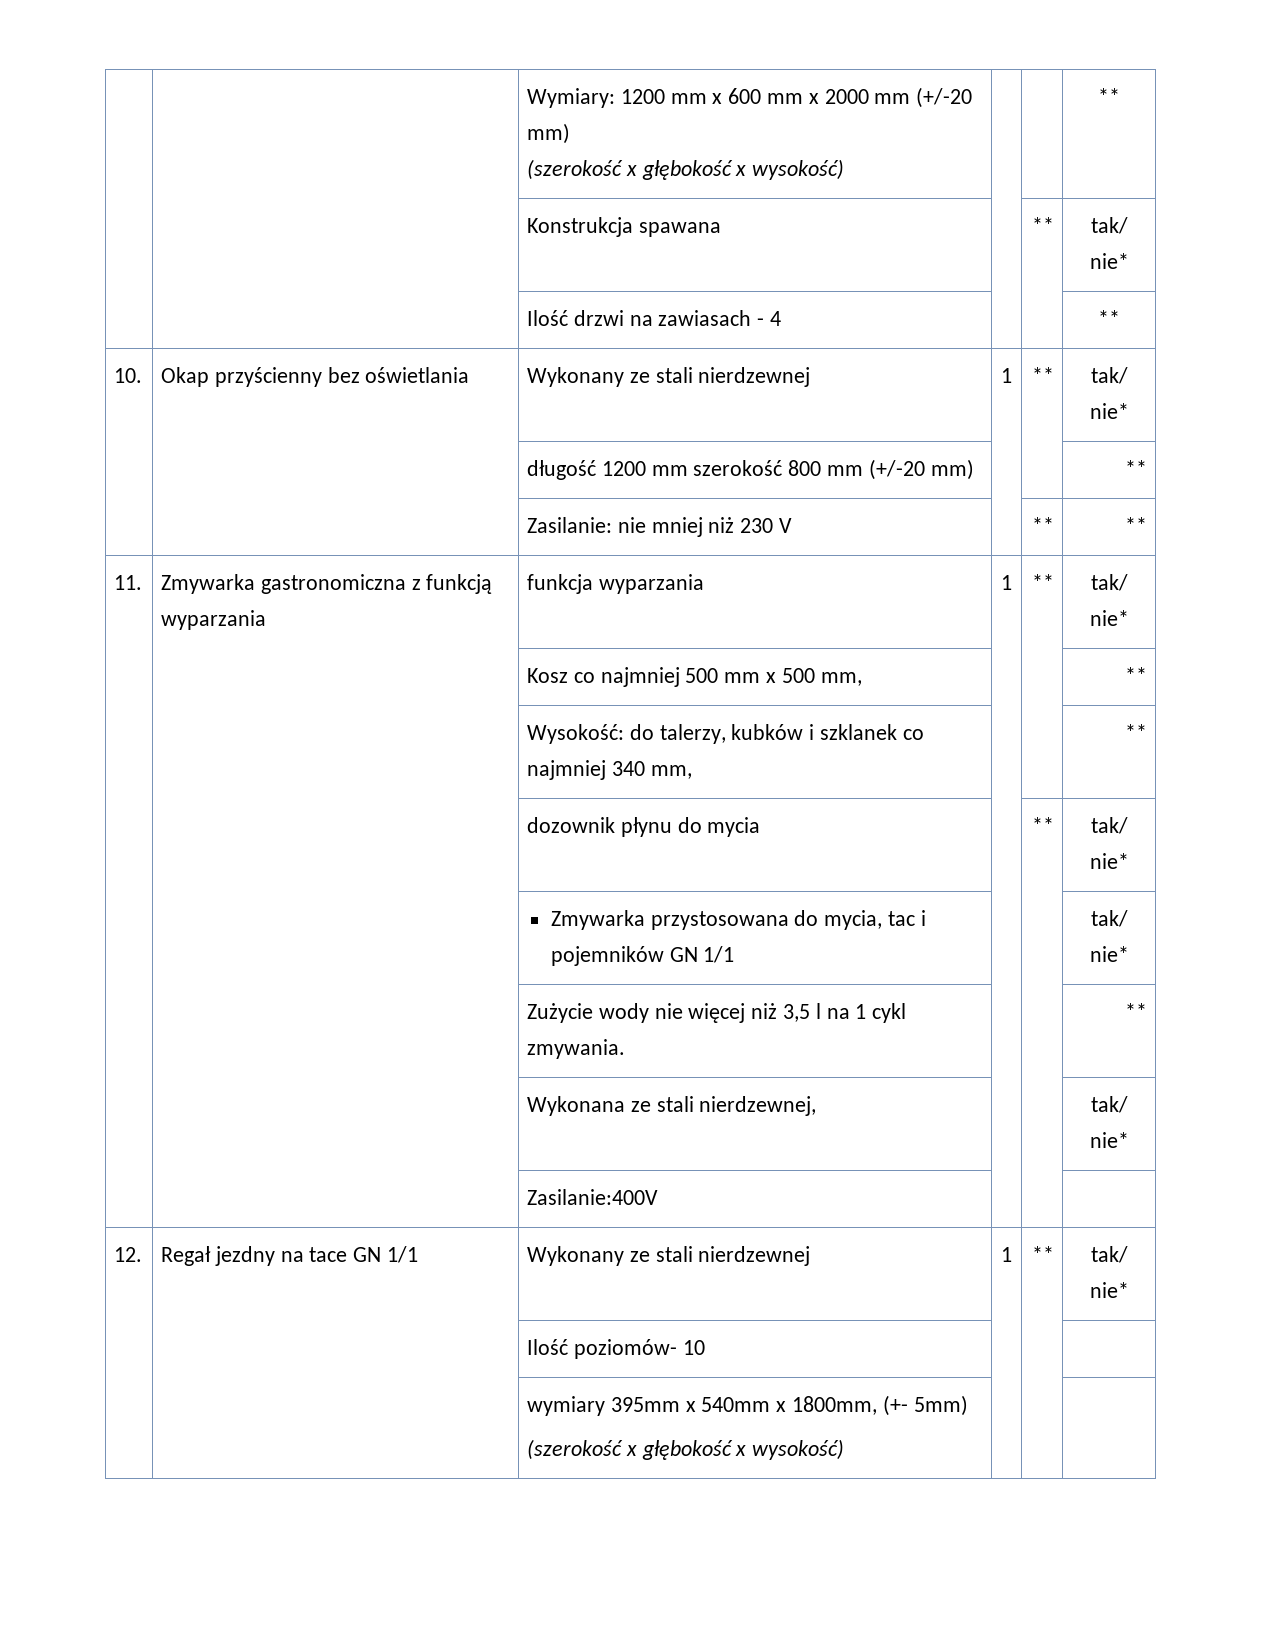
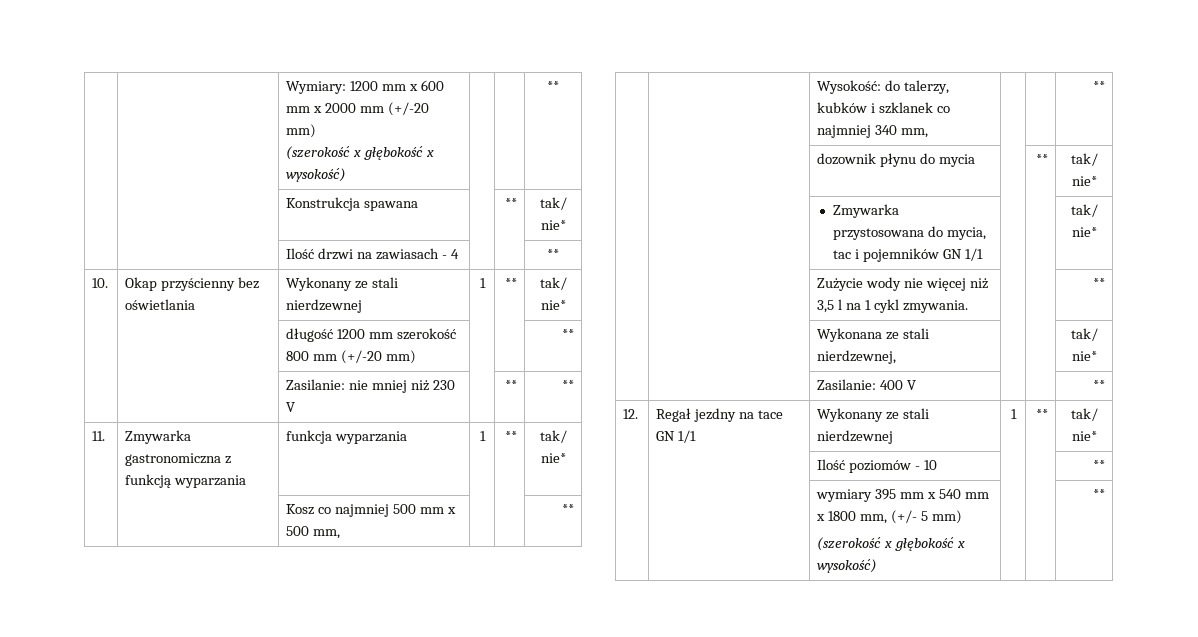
- | | Zasilanie:400V | | |
+ | | Zasilanie: 400 V | | | **
- | | Ilość poziomów- 10 | | |
+ | | Ilość poziomów - 10 | | | **
- | | wymiary 395mm x 540mm x 1800mm, (+- 5mm)
- (szerokość x głębokość x wysokość) | | |
+ | | wymiary 395 mm x 540 mm x 1800 mm, (+/- 5 mm)
+ (szerokość x głębokość x wysokość) | | | **

